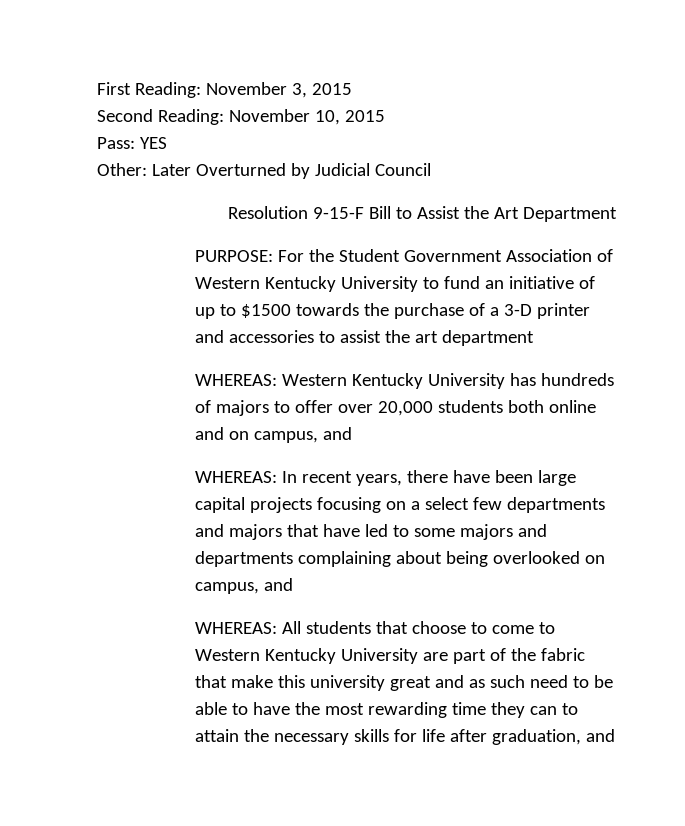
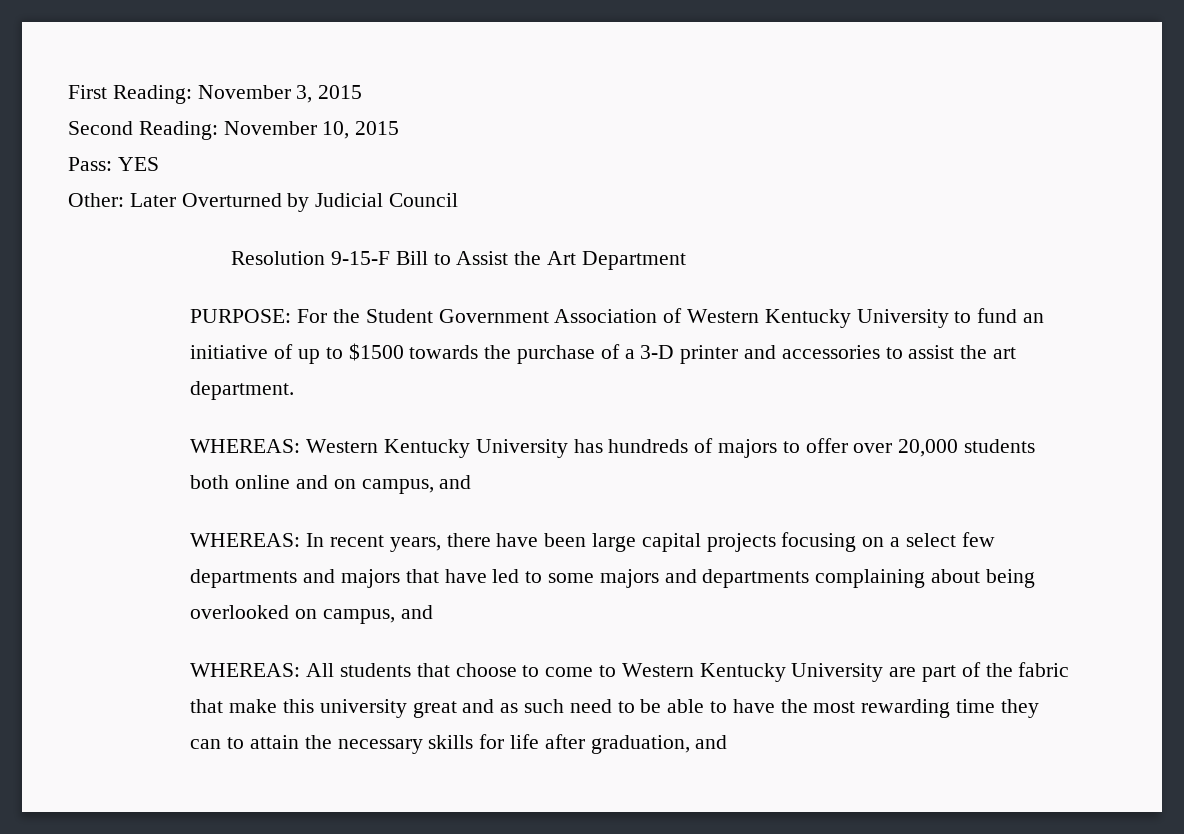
- PURPOSE: For the Student Government Association of Western Kentucky University to fund an initiative of up to $1500 towards the purchase of a 3-D printer and accessories to assist the art department
+ PURPOSE: For the Student Government Association of Western Kentucky University to fund an initiative of up to $1500 towards the purchase of a 3-D printer and accessories to assist the art department.

